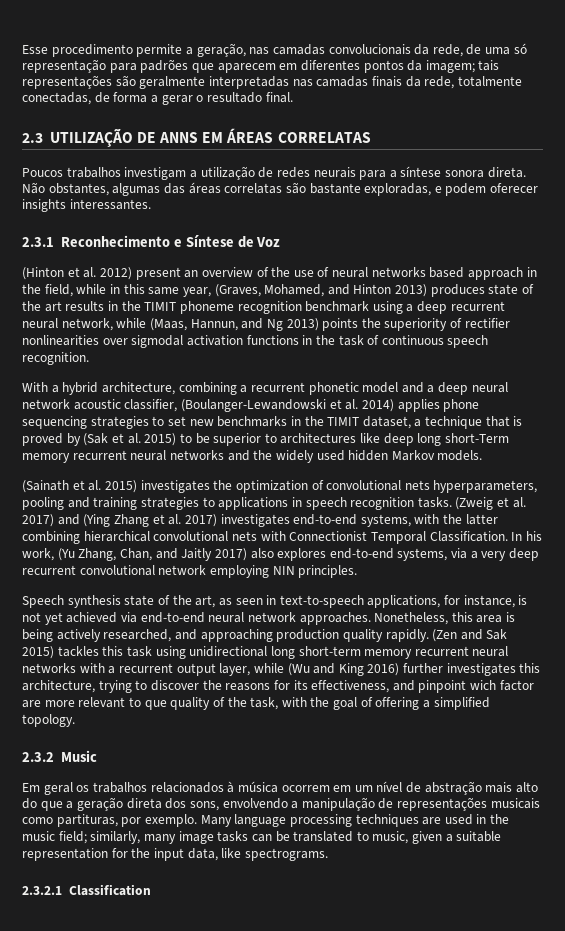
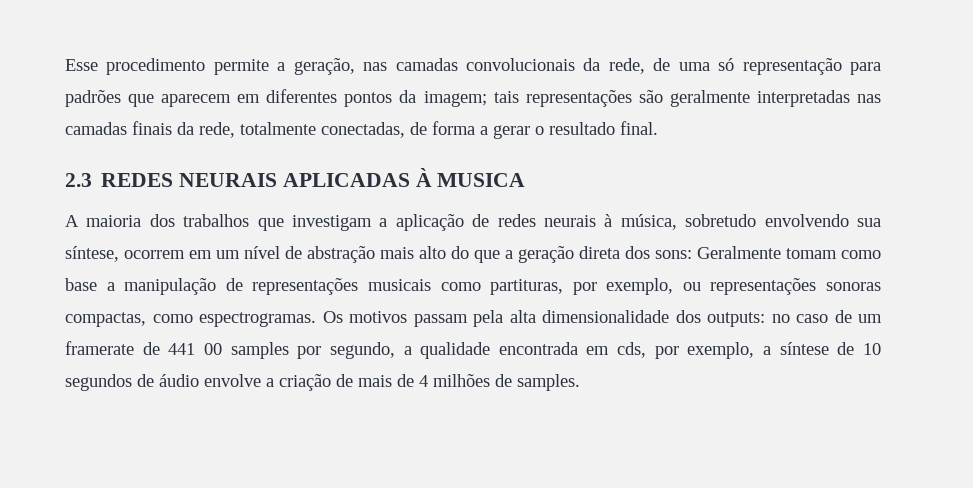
- 2.3 UTILIZAÇÃO DE ANNS EM ÁREAS CORRELATAS
- Poucos trabalhos investigam a utilização de redes neurais para a síntese sonora direta. Não obstantes, algumas das áreas correlatas são bastante exploradas, e podem oferecer insights interessantes.
- 2.3.1 Reconhecimento e Síntese de Voz
- (Hinton et al. 2012) present an overview of the use of neural networks based approach in the field, while in this same year, (Graves, Mohamed, and Hinton 2013) produces state of the art results in the TIMIT phoneme recognition benchmark using a deep recurrent neural network, while (Maas, Hannun, and Ng 2013) points the superiority of rectifier nonlinearities over sigmodal activation functions in the task of continuous speech recognition.
- With a hybrid architecture, combining a recurrent phonetic model and a deep neural network acoustic classifier, (Boulanger-Lewandowski et al. 2014) applies phone sequencing strategies to set new benchmarks in the TIMIT dataset, a technique that is proved by (Sak et al. 2015) to be superior to architectures like deep long short-Term memory recurrent neural networks and the widely used hidden Markov models.
- (Sainath et al. 2015) investigates the optimization of convolutional nets hyperparameters, pooling and training strategies to applications in speech recognition tasks. (Zweig et al. 2017) and (Ying Zhang et al. 2017) investigates end-to-end systems, with the latter combining hierarchical convolutional nets with Connectionist Temporal Classification. In his work, (Yu Zhang, Chan, and Jaitly 2017) also explores end-to-end systems, via a very deep recurrent convolutional network employing NIN principles.
- Speech synthesis state of the art, as seen in text-to-speech applications, for instance, is not yet achieved via end-to-end neural network approaches. Nonetheless, this area is being actively researched, and approaching production quality rapidly. (Zen and Sak 2015) tackles this task using unidirectional long short-term memory recurrent neural networks with a recurrent output layer, while (Wu and King 2016) further investigates this architecture, trying to discover the reasons for its effectiveness, and pinpoint wich factor are more relevant to que quality of the task, with the goal of offering a simplified topology.
- 2.3.2 Music
- Em geral os trabalhos relacionados à música ocorrem em um nível de abstração mais alto do que a geração direta dos sons, envolvendo a manipulação de representações musicais como partituras, por exemplo. Many language processing techniques are used in the music field; similarly, many image tasks can be translated to music, given a suitable representation for the input data, like spectrograms.
- 2.3.2.1 Classification
+ 2.3 REDES NEURAIS APLICADAS À MUSICA
+ A maioria dos trabalhos que investigam a aplicação de redes neurais à música, sobretudo envolvendo sua síntese, ocorrem em um nível de abstração mais alto do que a geração direta dos sons: Geralmente tomam como base a manipulação de representações musicais como partituras, por exemplo, ou representações sonoras compactas, como espectrogramas. Os motivos passam pela alta dimensionalidade dos outputs: no caso de um framerate de 441 00 samples por segundo, a qualidade encontrada em cds, por exemplo, a síntese de 10 segundos de áudio envolve a criação de mais de 4 milhões de samples.

